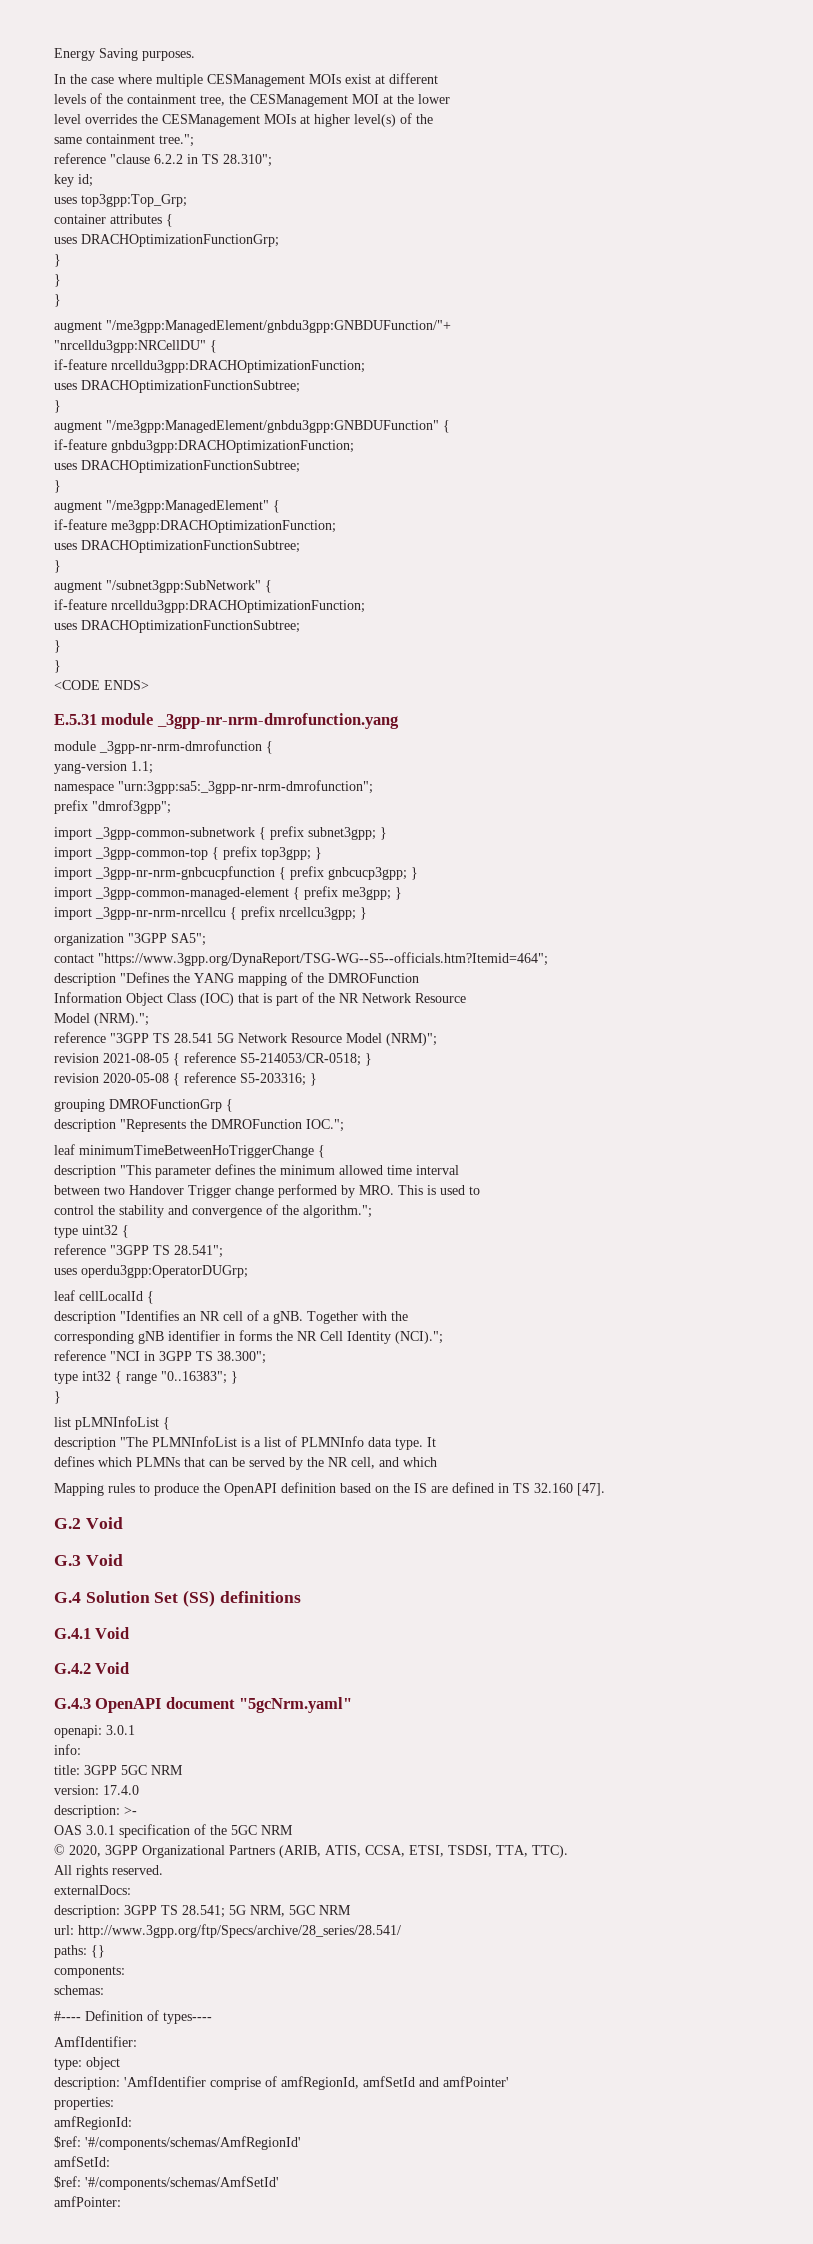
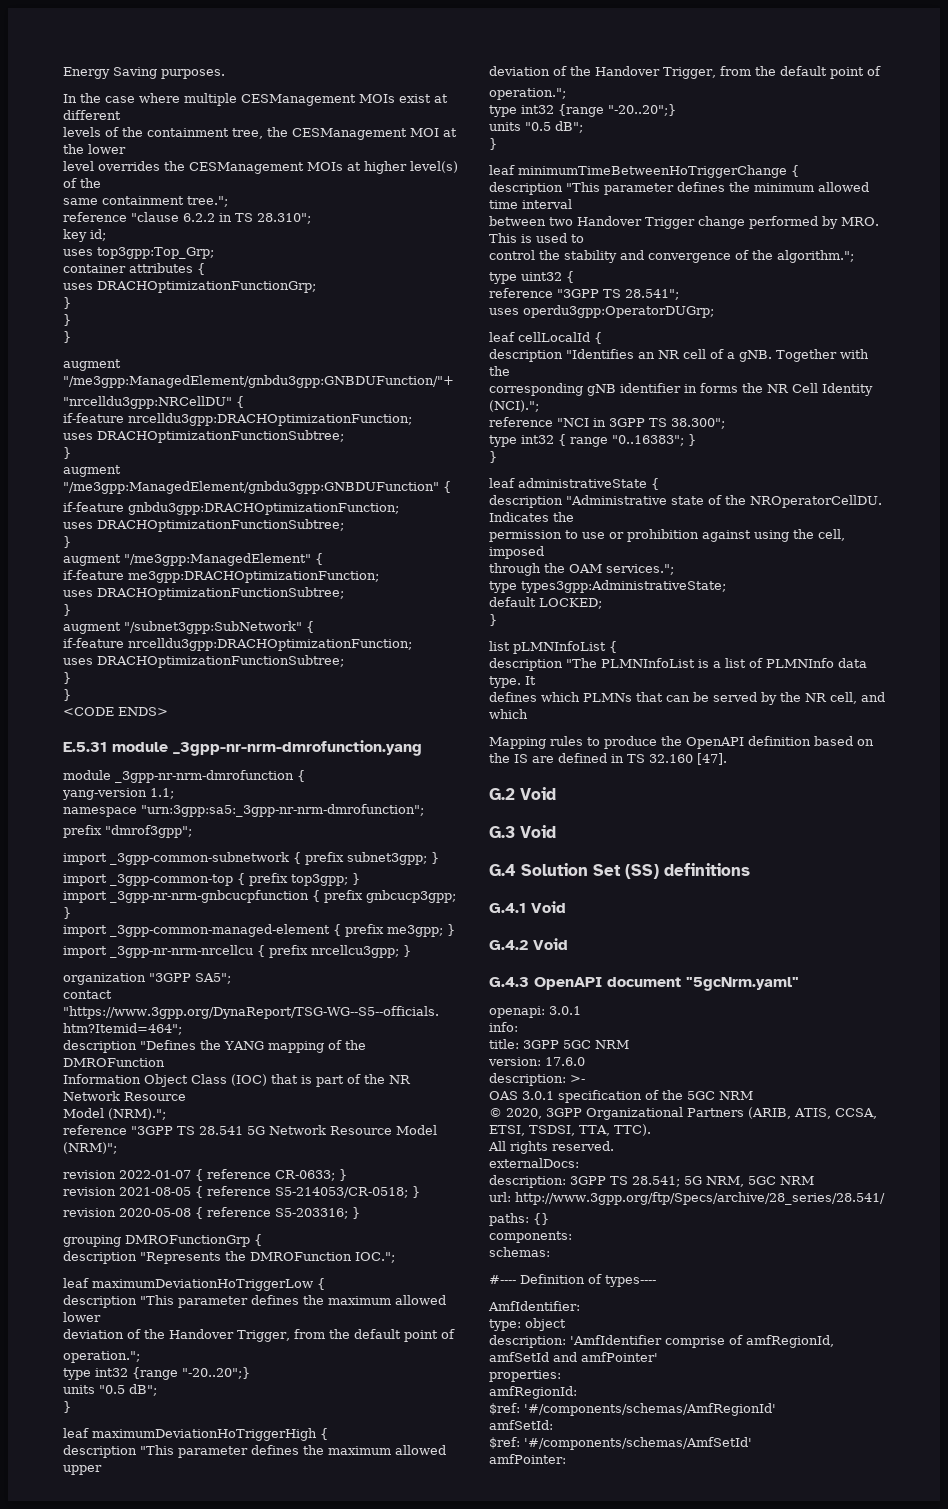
+ revision 2022-01-07 { reference CR-0633; }
+ leaf maximumDeviationHoTriggerLow {
+ description "This parameter defines the maximum allowed lower
+ deviation of the Handover Trigger, from the default point of
+ operation.";
+ type int32 {range "-20..20";}
+ units "0.5 dB";
+ }
+ leaf maximumDeviationHoTriggerHigh {
+ description "This parameter defines the maximum allowed upper
+ deviation of the Handover Trigger, from the default point of
+ operation.";
+ type int32 {range "-20..20";}
+ units "0.5 dB";
+ }
+ leaf administrativeState {
+ description "Administrative state of the NROperatorCellDU. Indicates the
+ permission to use or prohibition against using the cell, imposed
+ through the OAM services.";
+ type types3gpp:AdministrativeState;
+ default LOCKED;
+ }
- version: 17.4.0
+ version: 17.6.0

